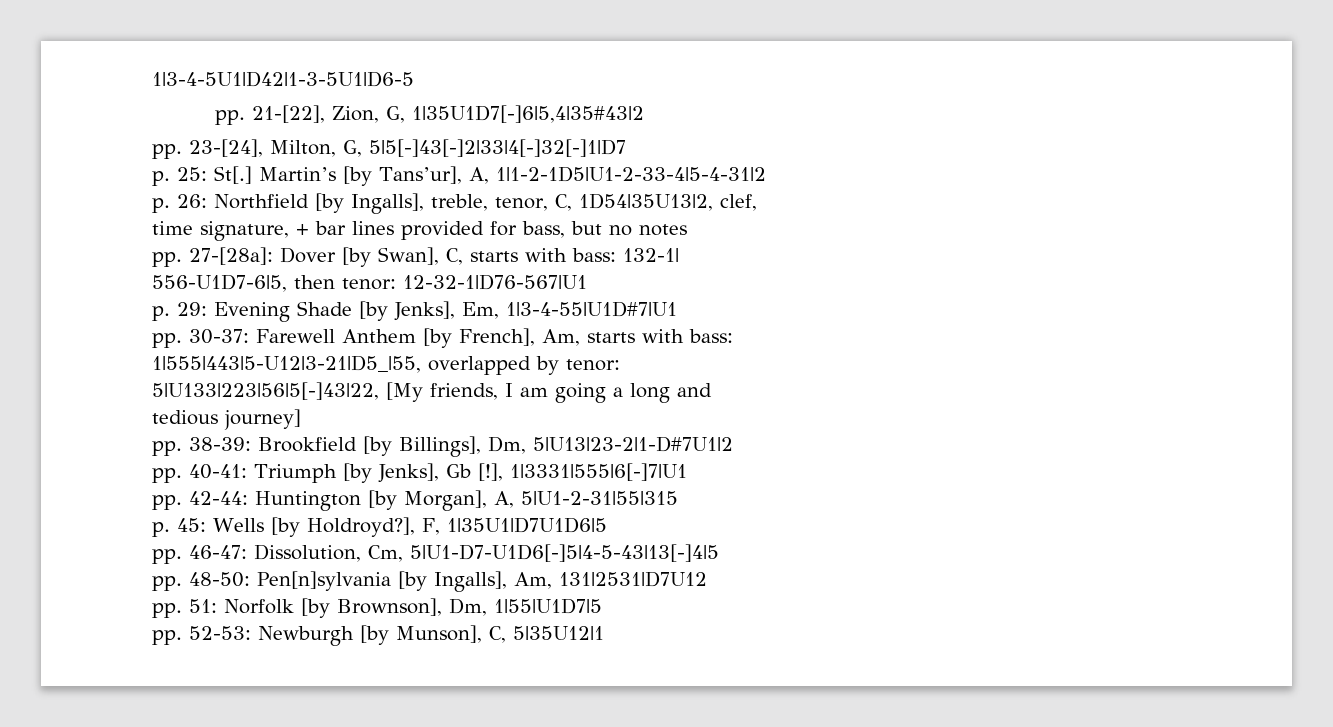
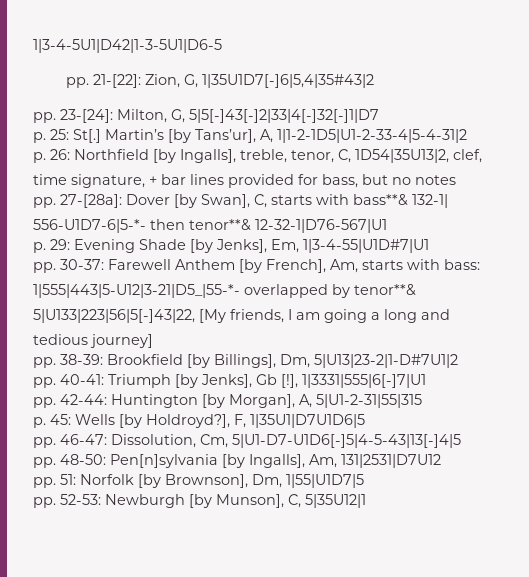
- pp. 21-[22], Zion, G, 1|35U1D7[-]6|5,4|35#43|2
+ pp. 21-[22]: Zion, G, 1|35U1D7[-]6|5,4|35#43|2
- pp. 23-[24], Milton, G, 5|5[-]43[-]2|33|4[-]32[-]1|D7
+ pp. 23-[24]: Milton, G, 5|5[-]43[-]2|33|4[-]32[-]1|D7
- pp. 27-[28a]: Dover [by Swan], C, starts with bass: 132-1|
+ pp. 27-[28a]: Dover [by Swan], C, starts with bass**& 132-1|
- 556-U1D7-6|5, then tenor: 12-32-1|D76-567|U1
+ 556-U1D7-6|5-*- then tenor**& 12-32-1|D76-567|U1
- 1|555|443|5-U12|3-21|D5_|55, overlapped by tenor:
+ 1|555|443|5-U12|3-21|D5_|55-*- overlapped by tenor**&

